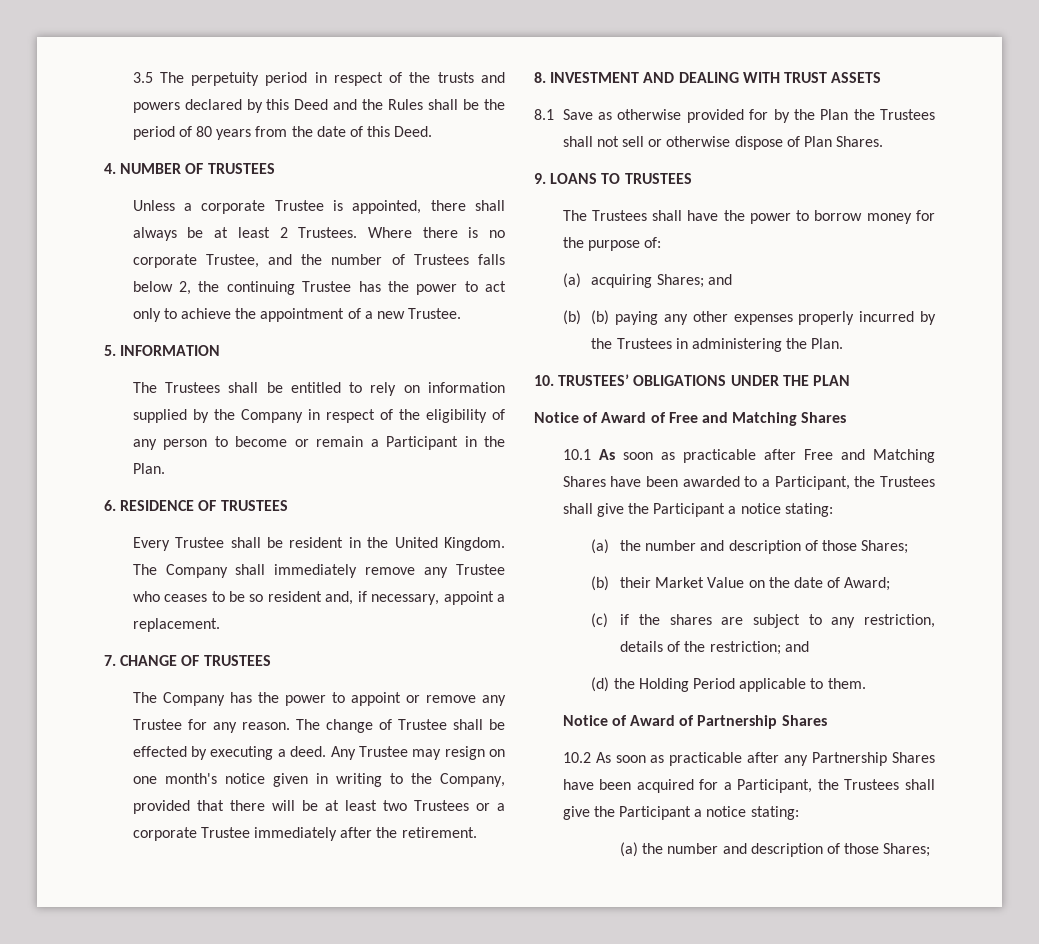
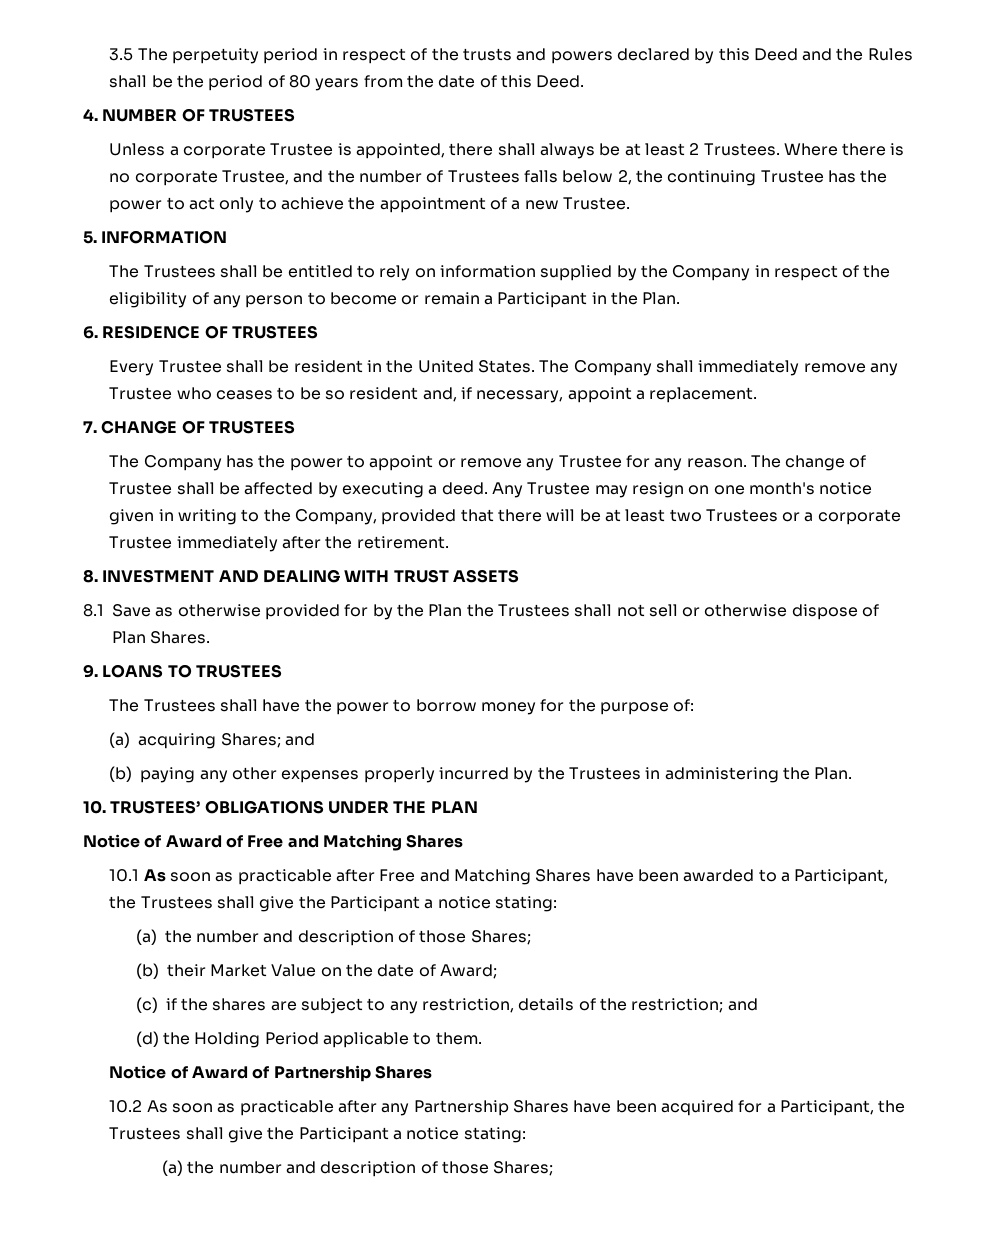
- Every Trustee shall be resident in the United Kingdom.
+ Every Trustee shall be resident in the United States.
- The change of Trustee shall be effected by executing a deed.
+ The change of Trustee shall be affected by executing a deed.
- (b) (b) paying any other expenses properly incurred by the Trustees in administering the Plan.
+ (b) paying any other expenses properly incurred by the Trustees in administering the Plan.

